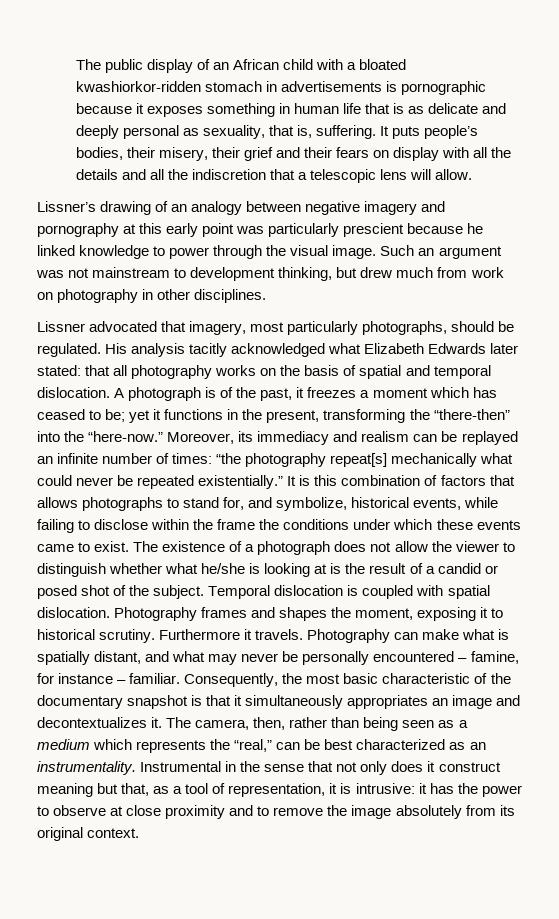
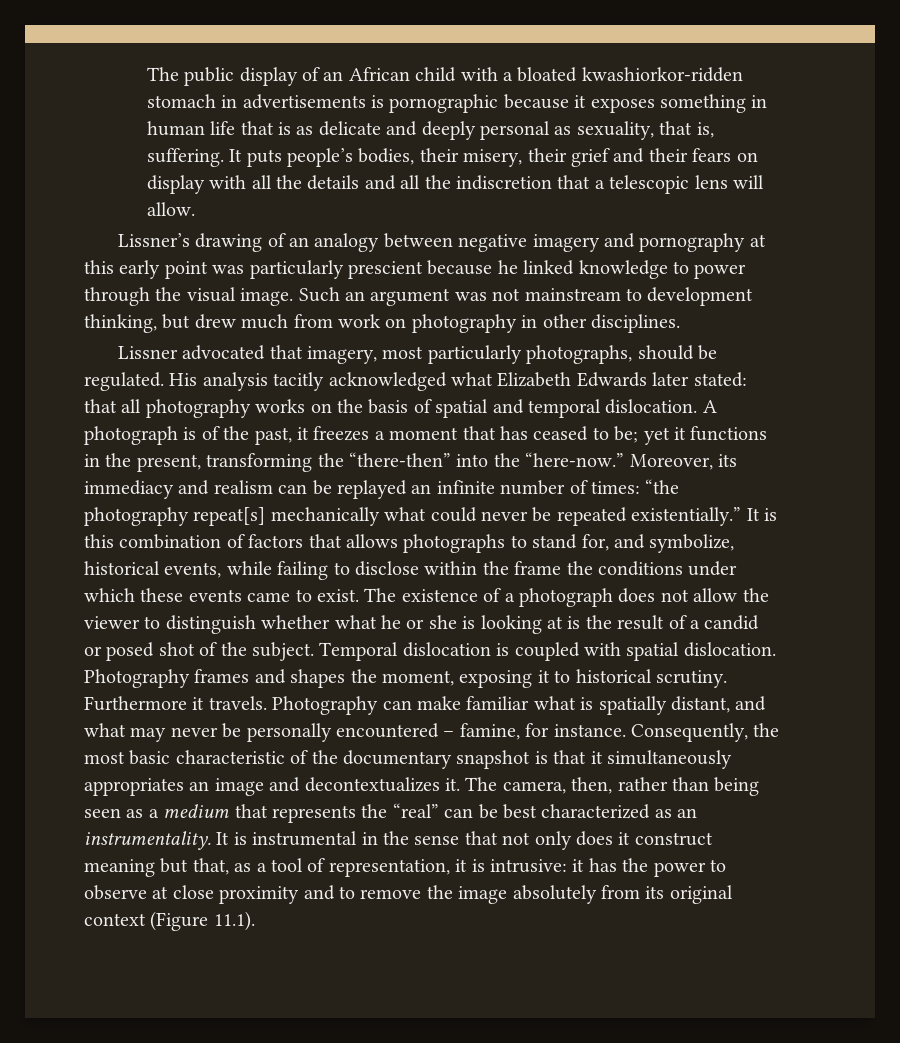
- A photograph is of the past, it freezes a moment which has ceased to be; yet it functions in the present, transforming the “there-then” into the “here-now.”
+ A photograph is of the past, it freezes a moment that has ceased to be; yet it functions in the present, transforming the “there-then” into the “here-now.”
- The existence of a photograph does not allow the viewer to distinguish whether what he/she is looking at is the result of a candid or posed shot of the subject.
+ The existence of a photograph does not allow the viewer to distinguish whether what he or she is looking at is the result of a candid or posed shot of the subject.
- Photography can make what is spatially distant, and what may never be personally encountered – famine, for instance – familiar.
+ Photography can make familiar what is spatially distant, and what may never be personally encountered – famine, for instance.
- The camera, then, rather than being seen as a medium which represents the “real,” can be best characterized as an instrumentality.
+ The camera, then, rather than being seen as a medium that represents the “real” can be best characterized as an instrumentality.
- Instrumental in the sense that not only does it construct meaning but that, as a tool of representation, it is intrusive: it has the power to observe at close proximity and to remove the image absolutely from its original context.
+ It is instrumental in the sense that not only does it construct meaning but that, as a tool of representation, it is intrusive: it has the power to observe at close proximity and to remove the image absolutely from its original context (Figure 11.1).

